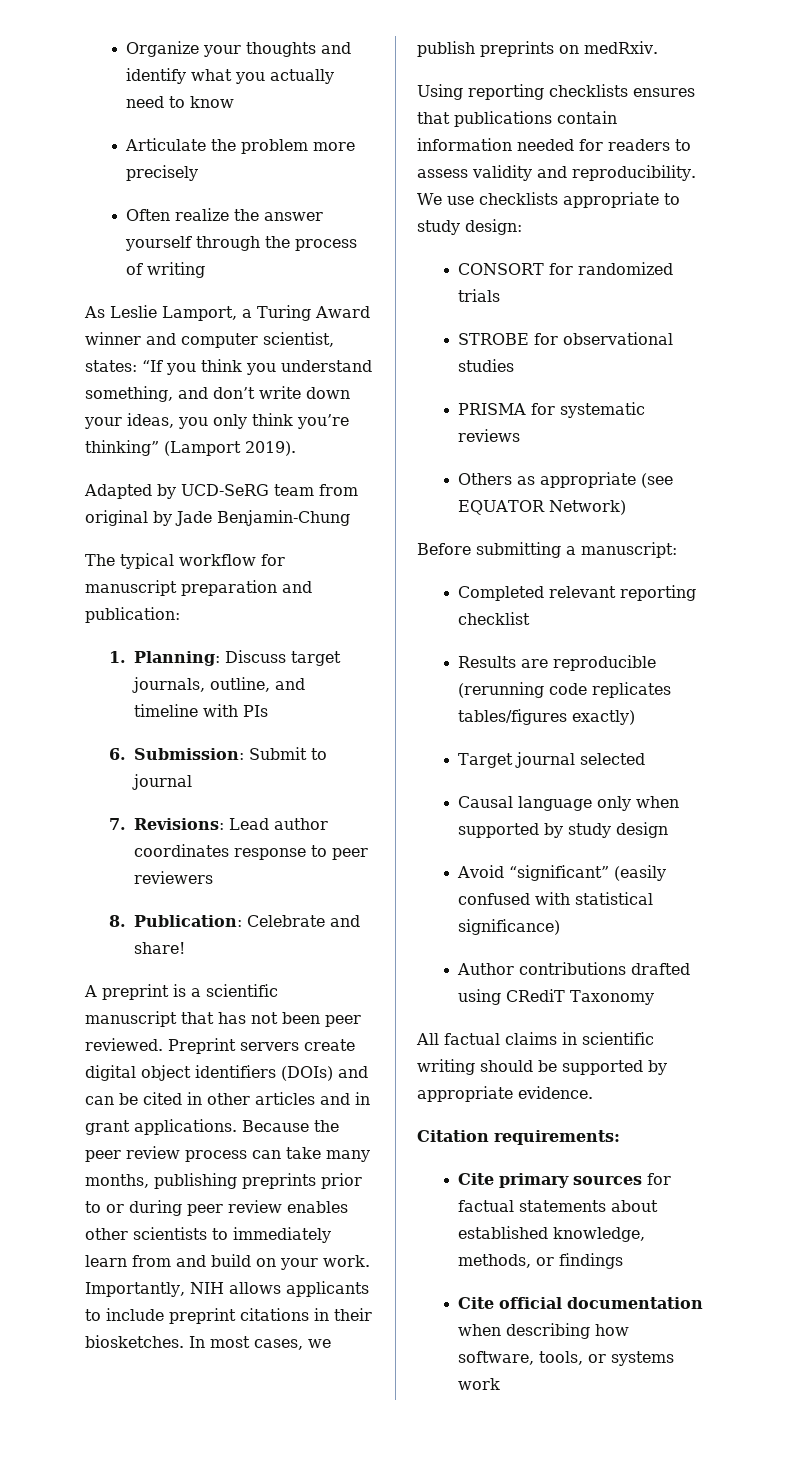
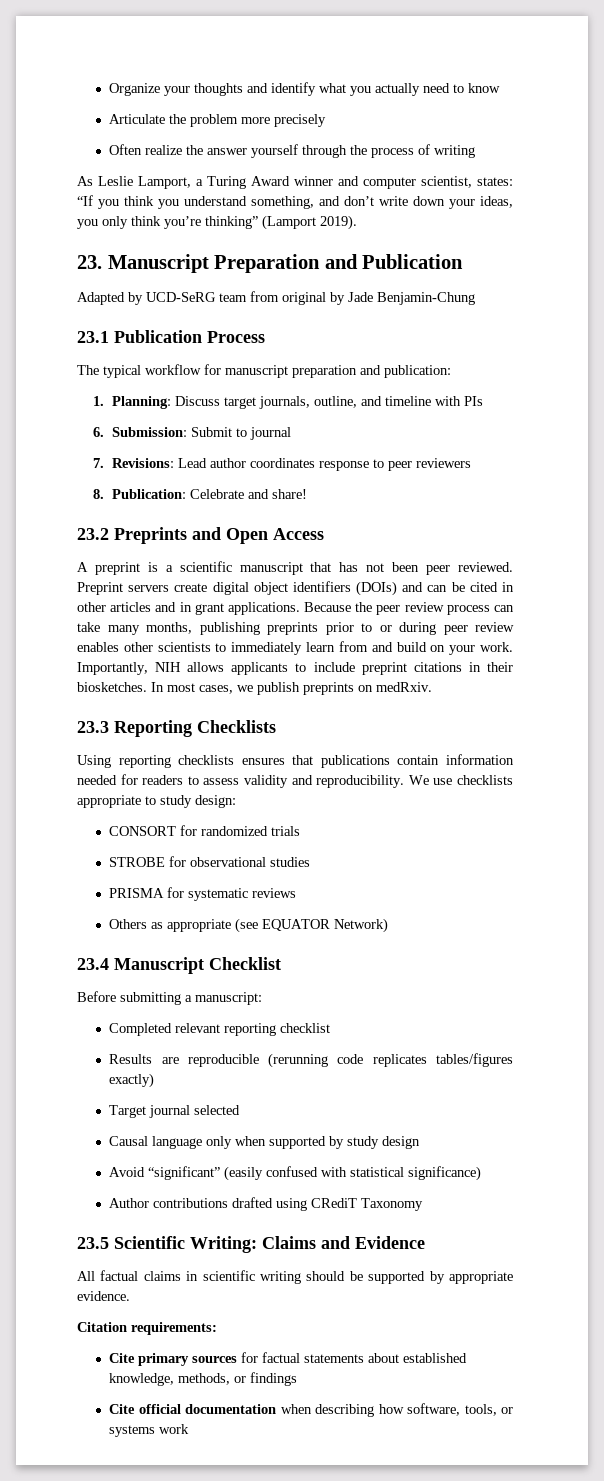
+ 23. Manuscript Preparation and Publication
+ 23.1 Publication Process
+ 23.2 Preprints and Open Access
+ 23.3 Reporting Checklists
+ 23.4 Manuscript Checklist
+ 23.5 Scientific Writing: Claims and Evidence

